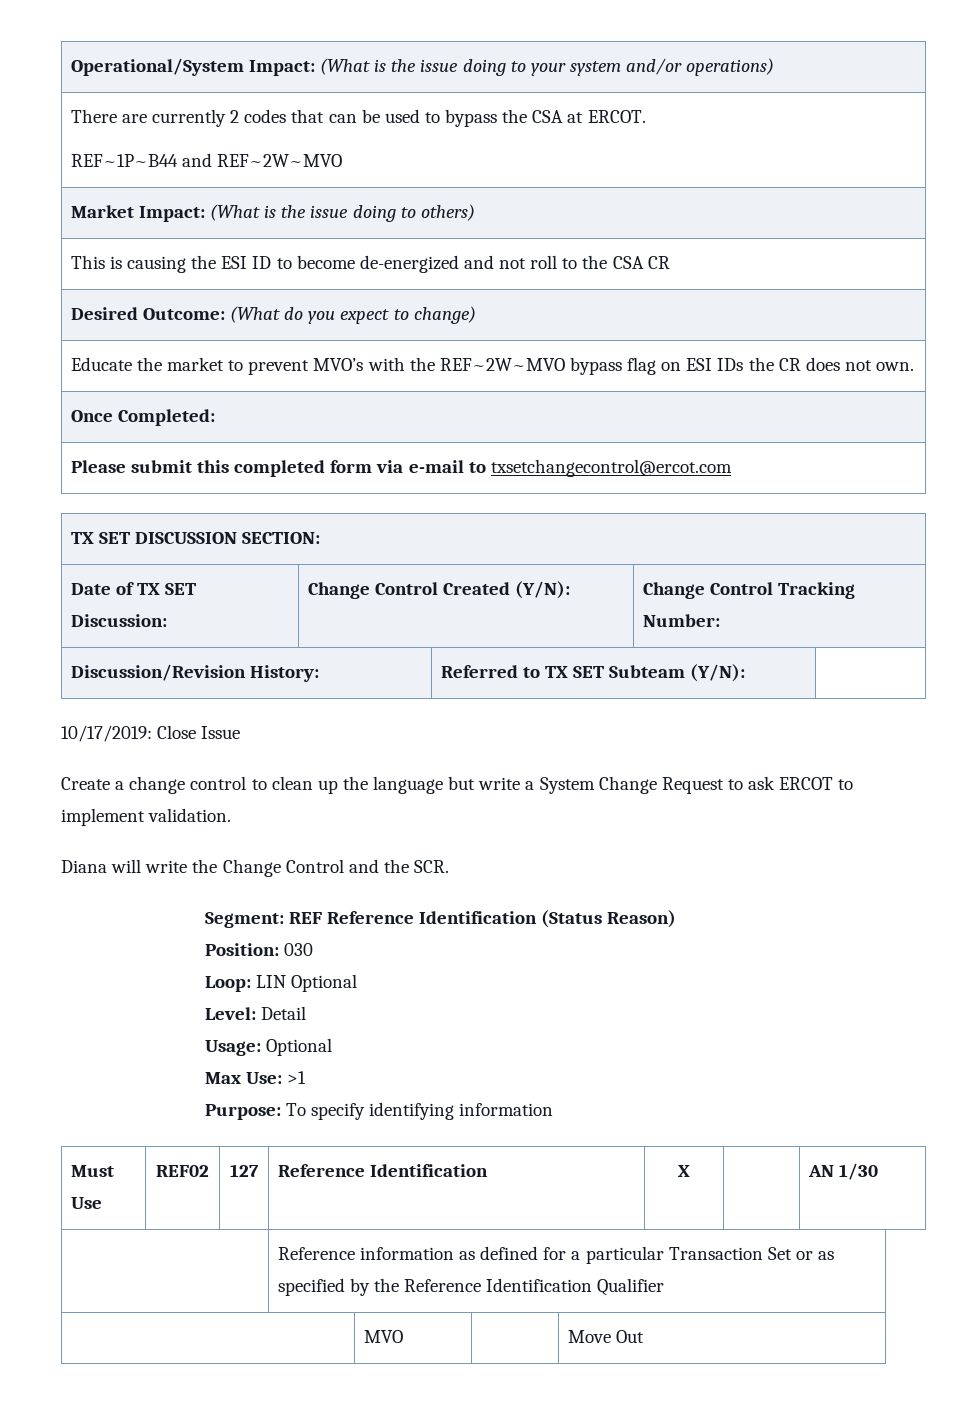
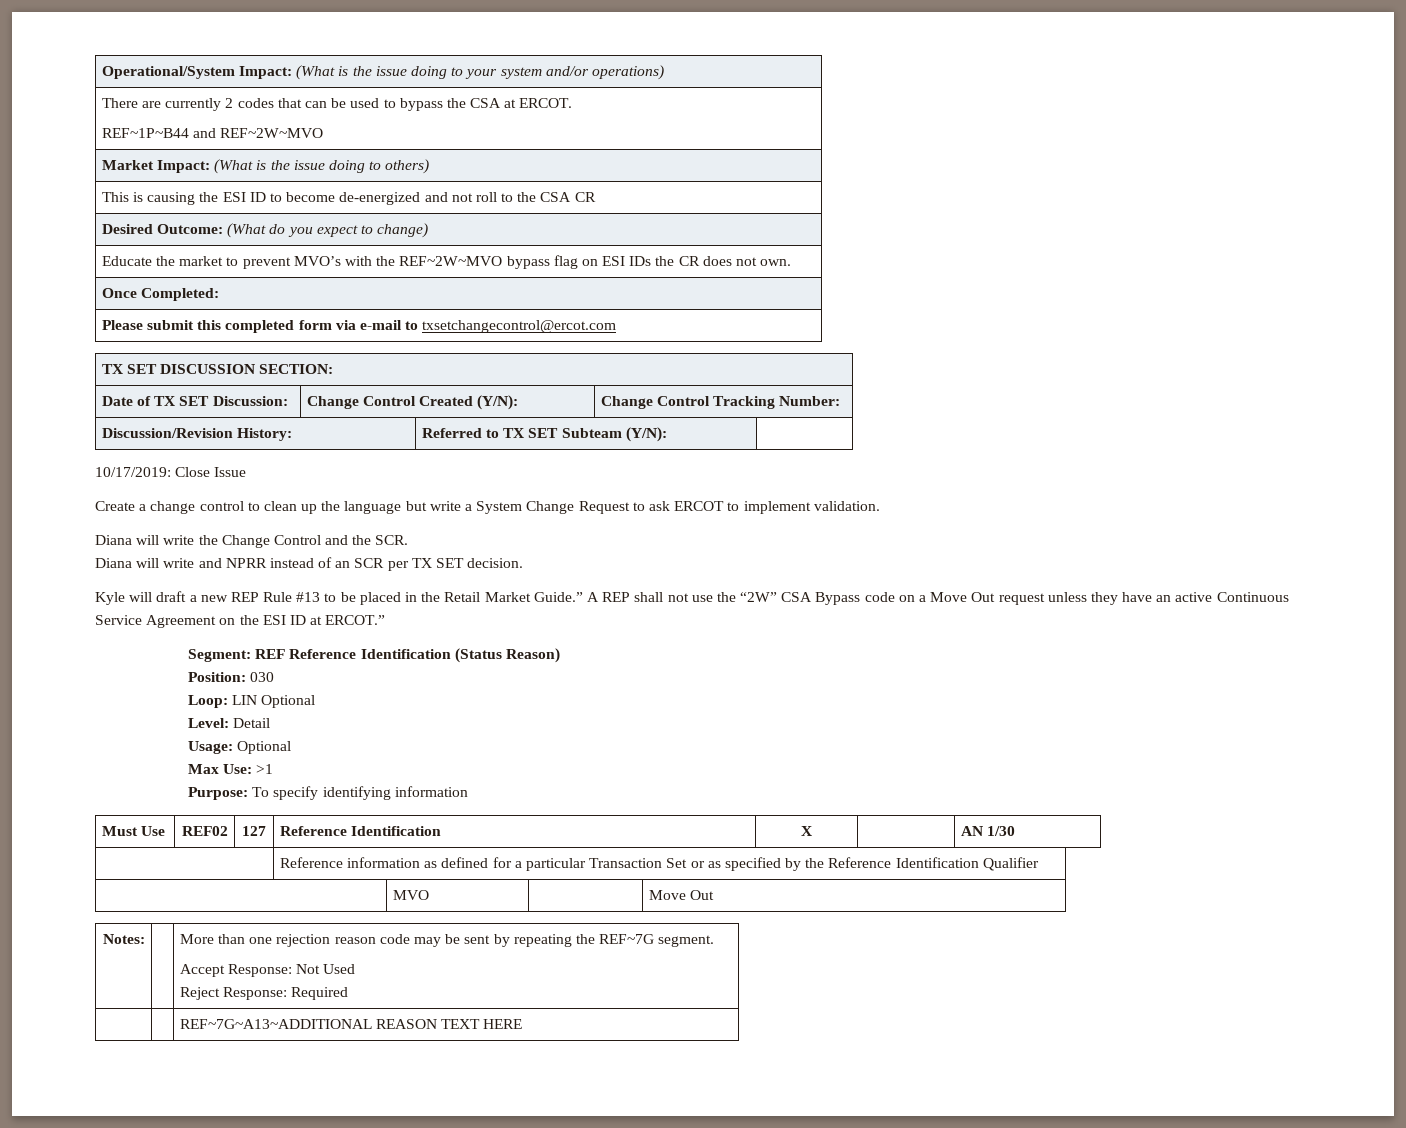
+ Diana will write and NPRR instead of an SCR per TX SET decision.
+ Kyle will draft a new REP Rule #13 to be placed in the Retail Market Guide.” A REP shall not use the “2W” CSA Bypass code on a Move Out request unless they have an active Continuous Service Agreement on the ESI ID at ERCOT.”
+ Notes: | | More than one rejection reason code may be sent by repeating the REF~7G segment.
+ Accept Response: Not Used
+ Reject Response: Required
+ | | REF~7G~A13~ADDITIONAL REASON TEXT HERE

